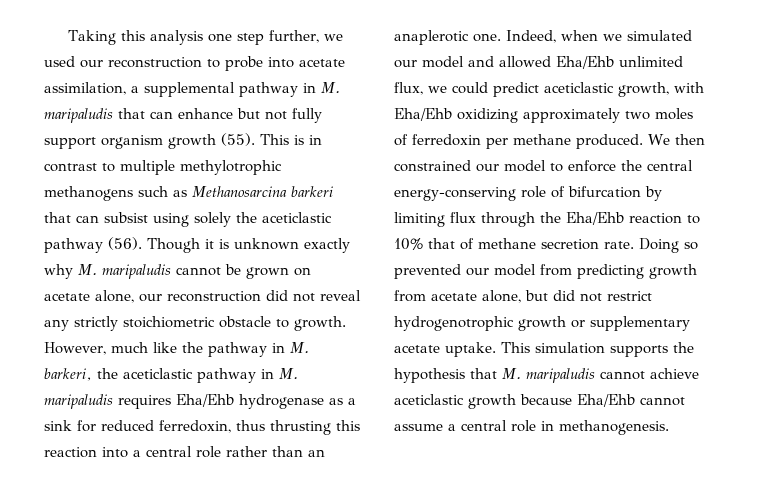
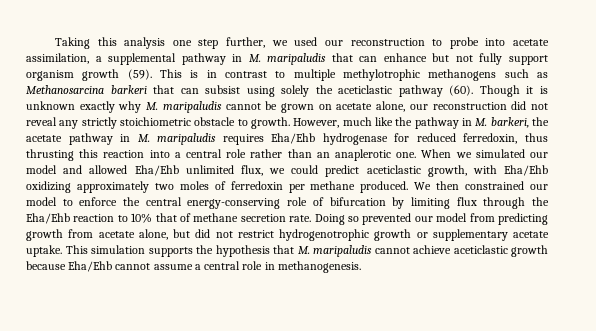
- Taking this analysis one step further, we used our reconstruction to probe into acetate assimilation, a supplemental pathway in M. maripaludis that can enhance but not fully support organism growth (55).
+ Taking this analysis one step further, we used our reconstruction to probe into acetate assimilation, a supplemental pathway in M. maripaludis that can enhance but not fully support organism growth (59).
- This is in contrast to multiple methylotrophic methanogens such as Methanosarcina barkeri that can subsist using solely the aceticlastic pathway (56).
+ This is in contrast to multiple methylotrophic methanogens such as Methanosarcina barkeri that can subsist using solely the aceticlastic pathway (60).
- However, much like the pathway in M. barkeri, the aceticlastic pathway in M. maripaludis requires Eha/Ehb hydrogenase as a sink for reduced ferredoxin, thus thrusting this reaction into a central role rather than an anaplerotic one.
+ However, much like the pathway in M. barkeri, the acetate pathway in M. maripaludis requires Eha/Ehb hydrogenase for reduced ferredoxin, thus thrusting this reaction into a central role rather than an anaplerotic one.
- Indeed, when we simulated our model and allowed Eha/Ehb unlimited flux, we could predict aceticlastic growth, with Eha/Ehb oxidizing approximately two moles of ferredoxin per methane produced.
+ When we simulated our model and allowed Eha/Ehb unlimited flux, we could predict aceticlastic growth, with Eha/Ehb oxidizing approximately two moles of ferredoxin per methane produced.

